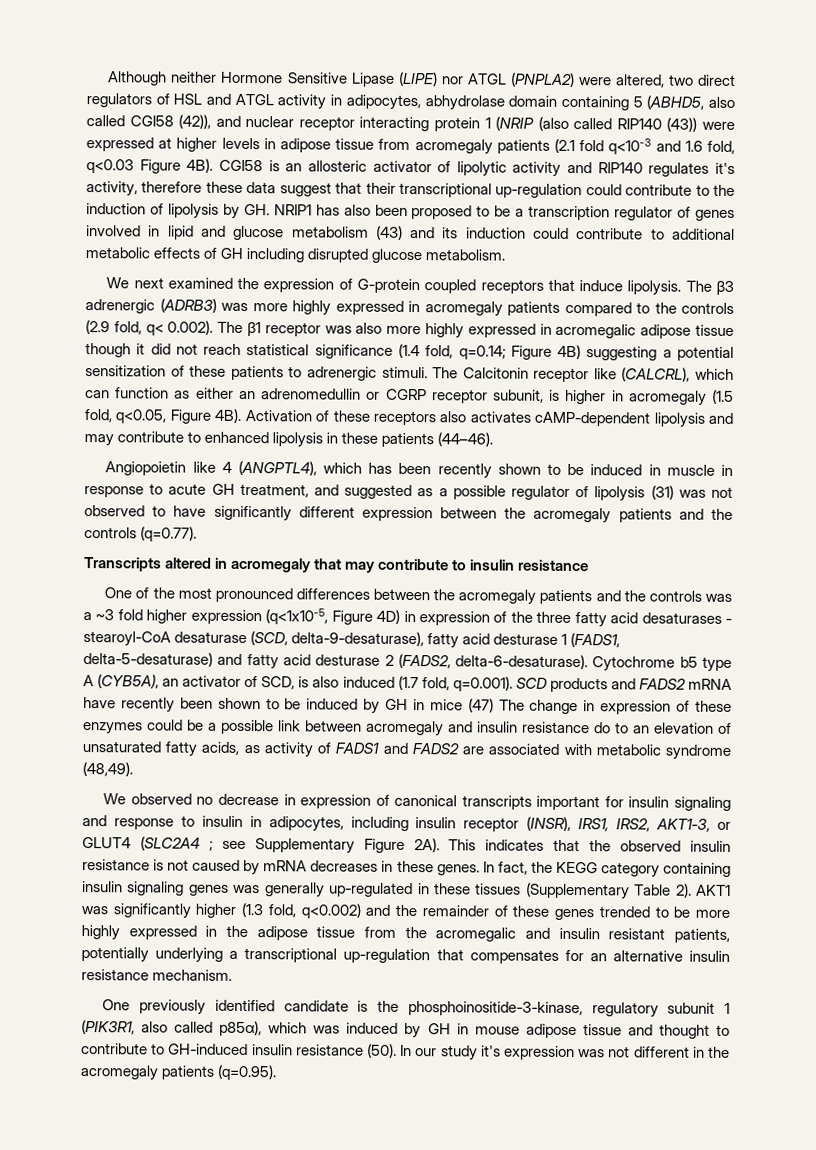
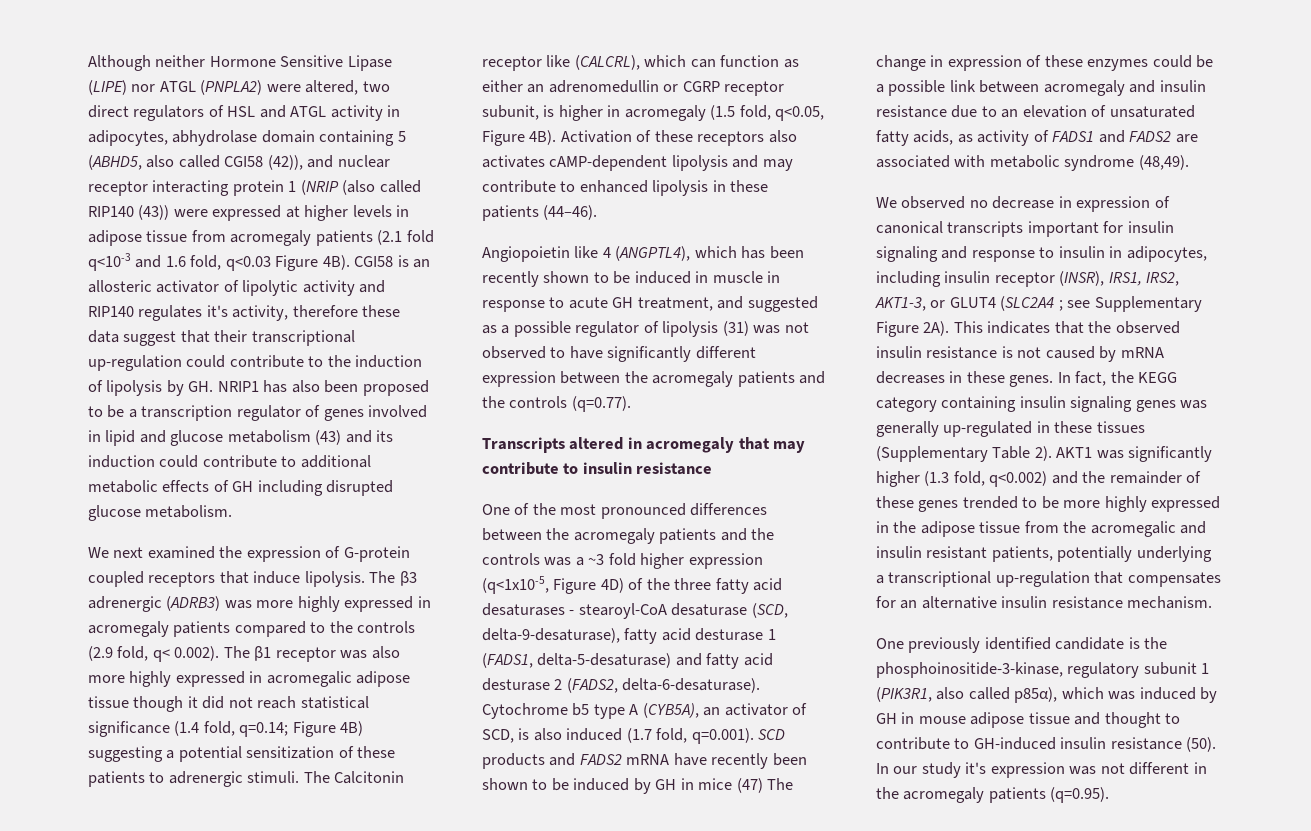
- One of the most pronounced differences between the acromegaly patients and the controls was a ~3 fold higher expression (q<1x10-5, Figure 4D) in expression of the three fatty acid desaturases - stearoyl-CoA desaturase (SCD, delta-9-desaturase), fatty acid desturase 1 (FADS1, delta-5-desaturase) and fatty acid desturase 2 (FADS2, delta-6-desaturase).
+ One of the most pronounced differences between the acromegaly patients and the controls was a ~3 fold higher expression (q<1x10-5, Figure 4D) of the three fatty acid desaturases - stearoyl-CoA desaturase (SCD, delta-9-desaturase), fatty acid desturase 1 (FADS1, delta-5-desaturase) and fatty acid desturase 2 (FADS2, delta-6-desaturase).
- Cytochrome b5 type A (CYB5A), an activator of SCD, is also induced (1.7 fold, q=0.001). SCD products and FADS2 mRNA have recently been shown to be induced by GH in mice (47) The change in expression of these enzymes could be a possible link between acromegaly and insulin resistance do to an elevation of unsaturated fatty acids, as activity of FADS1 and FADS2 are associated with metabolic syndrome (48,49).
+ Cytochrome b5 type A (CYB5A), an activator of SCD, is also induced (1.7 fold, q=0.001). SCD products and FADS2 mRNA have recently been shown to be induced by GH in mice (47) The change in expression of these enzymes could be a possible link between acromegaly and insulin resistance due to an elevation of unsaturated fatty acids, as activity of FADS1 and FADS2 are associated with metabolic syndrome (48,49).

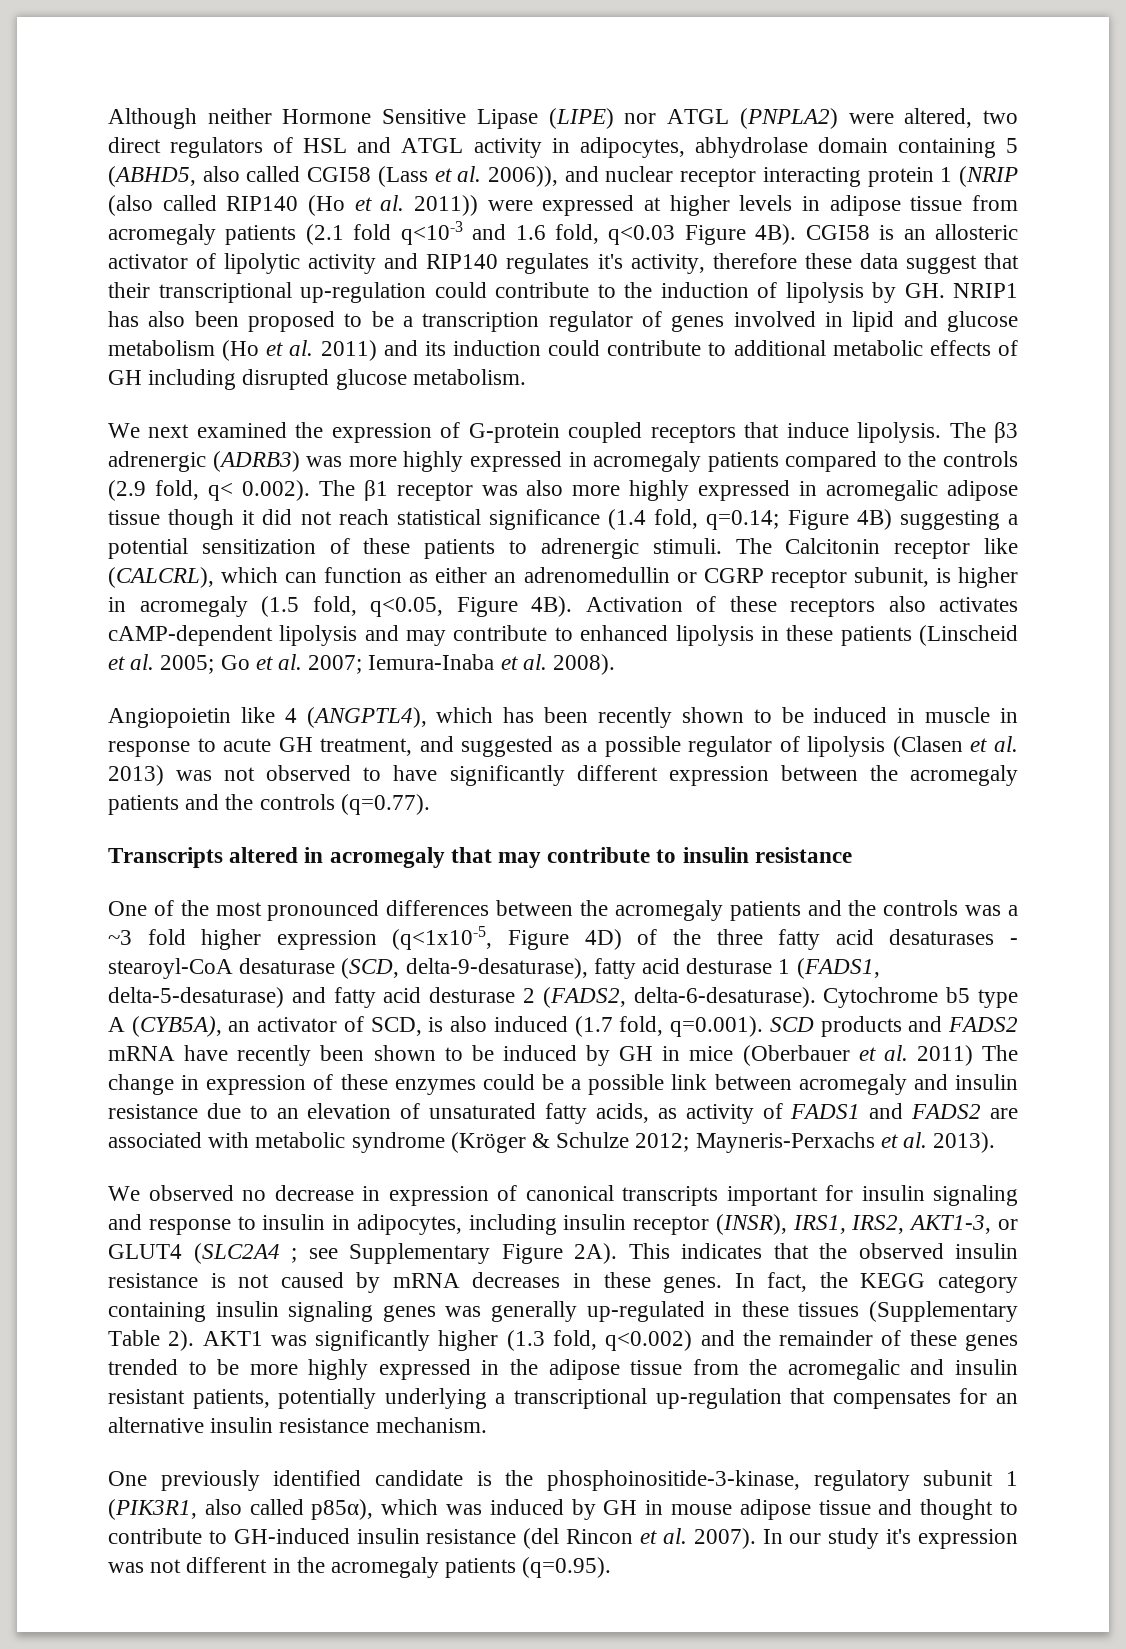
- Although neither Hormone Sensitive Lipase (LIPE) nor ATGL (PNPLA2) were altered, two direct regulators of HSL and ATGL activity in adipocytes, abhydrolase domain containing 5 (ABHD5, also called CGI58 (42)), and nuclear receptor interacting protein 1 (NRIP (also called RIP140 (43)) were expressed at higher levels in adipose tissue from acromegaly patients (2.1 fold q<10-3 and 1.6 fold, q<0.03 Figure 4B).
+ Although neither Hormone Sensitive Lipase (LIPE) nor ATGL (PNPLA2) were altered, two direct regulators of HSL and ATGL activity in adipocytes, abhydrolase domain containing 5 (ABHD5, also called CGI58 (Lass et al. 2006)), and nuclear receptor interacting protein 1 (NRIP (also called RIP140 (Ho et al. 2011)) were expressed at higher levels in adipose tissue from acromegaly patients (2.1 fold q<10-3 and 1.6 fold, q<0.03 Figure 4B).
- CGI58 is an allosteric activator of lipolytic activity and RIP140 regulates it's activity, therefore these data suggest that their transcriptional up-regulation could contribute to the induction of lipolysis by GH. NRIP1 has also been proposed to be a transcription regulator of genes involved in lipid and glucose metabolism (43) and its induction could contribute to additional metabolic effects of GH including disrupted glucose metabolism.
+ CGI58 is an allosteric activator of lipolytic activity and RIP140 regulates it's activity, therefore these data suggest that their transcriptional up-regulation could contribute to the induction of lipolysis by GH. NRIP1 has also been proposed to be a transcription regulator of genes involved in lipid and glucose metabolism (Ho et al. 2011) and its induction could contribute to additional metabolic effects of GH including disrupted glucose metabolism.
- Activation of these receptors also activates cAMP-dependent lipolysis and may contribute to enhanced lipolysis in these patients (44–46).
+ Activation of these receptors also activates cAMP-dependent lipolysis and may contribute to enhanced lipolysis in these patients (Linscheid et al. 2005; Go et al. 2007; Iemura-Inaba et al. 2008).
- Angiopoietin like 4 (ANGPTL4), which has been recently shown to be induced in muscle in response to acute GH treatment, and suggested as a possible regulator of lipolysis (31) was not observed to have significantly different expression between the acromegaly patients and the controls (q=0.77).
+ Angiopoietin like 4 (ANGPTL4), which has been recently shown to be induced in muscle in response to acute GH treatment, and suggested as a possible regulator of lipolysis (Clasen et al. 2013) was not observed to have significantly different expression between the acromegaly patients and the controls (q=0.77).
- Cytochrome b5 type A (CYB5A), an activator of SCD, is also induced (1.7 fold, q=0.001). SCD products and FADS2 mRNA have recently been shown to be induced by GH in mice (47) The change in expression of these enzymes could be a possible link between acromegaly and insulin resistance due to an elevation of unsaturated fatty acids, as activity of FADS1 and FADS2 are associated with metabolic syndrome (48,49).
+ Cytochrome b5 type A (CYB5A), an activator of SCD, is also induced (1.7 fold, q=0.001). SCD products and FADS2 mRNA have recently been shown to be induced by GH in mice (Oberbauer et al. 2011) The change in expression of these enzymes could be a possible link between acromegaly and insulin resistance due to an elevation of unsaturated fatty acids, as activity of FADS1 and FADS2 are associated with metabolic syndrome (Kröger & Schulze 2012; Mayneris-Perxachs et al. 2013).
- One previously identified candidate is the phosphoinositide-3-kinase, regulatory subunit 1 (PIK3R1, also called p85α), which was induced by GH in mouse adipose tissue and thought to contribute to GH-induced insulin resistance (50).
+ One previously identified candidate is the phosphoinositide-3-kinase, regulatory subunit 1 (PIK3R1, also called p85α), which was induced by GH in mouse adipose tissue and thought to contribute to GH-induced insulin resistance (del Rincon et al. 2007).

